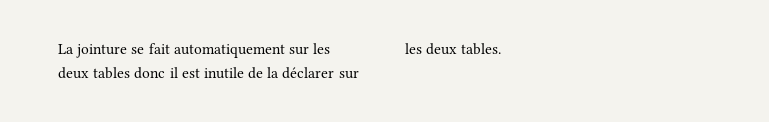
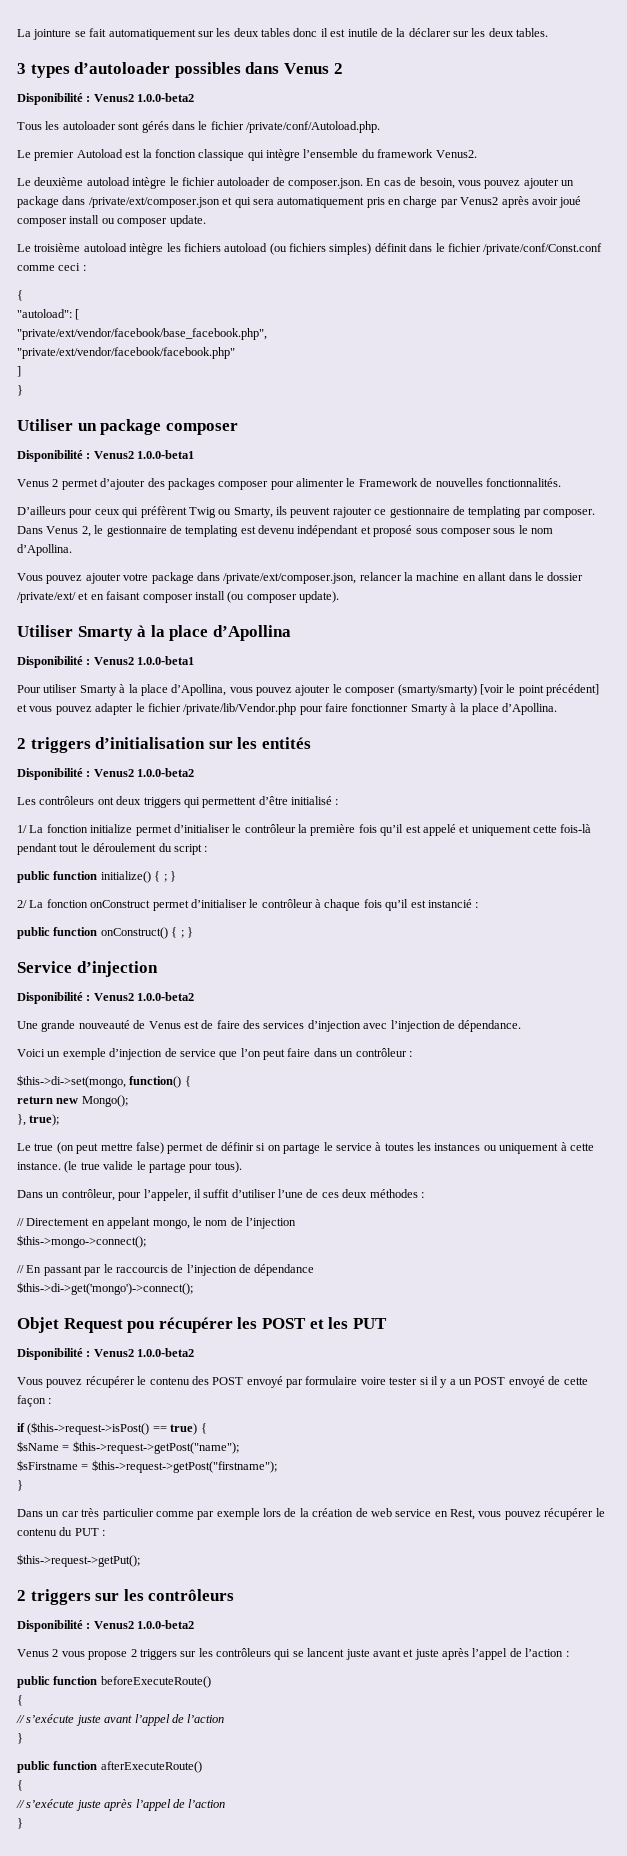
+ 3 types d’autoloader possibles dans Venus 2
+ Disponibilité : Venus2 1.0.0-beta2
+ Tous les autoloader sont gérés dans le fichier /private/conf/Autoload.php.
+ Le premier Autoload est la fonction classique qui intègre l’ensemble du framework Venus2.
+ Le deuxième autoload intègre le fichier autoloader de composer.json. En cas de besoin, vous pouvez ajouter un package dans /private/ext/composer.json et qui sera automatiquement pris en charge par Venus2 après avoir joué composer install ou composer update.
+ Le troisième autoload intègre les fichiers autoload (ou fichiers simples) définit dans le fichier /private/conf/Const.conf comme ceci :
+ {
+ "autoload": [
+ "private/ext/vendor/facebook/base_facebook.php",
+ "private/ext/vendor/facebook/facebook.php"
+ ]
+ }
+ Utiliser un package composer
+ Disponibilité : Venus2 1.0.0-beta1
+ Venus 2 permet d’ajouter des packages composer pour alimenter le Framework de nouvelles fonctionnalités.
+ D’ailleurs pour ceux qui préfèrent Twig ou Smarty, ils peuvent rajouter ce gestionnaire de templating par composer. Dans Venus 2, le gestionnaire de templating est devenu indépendant et proposé sous composer sous le nom d’Apollina.
+ Vous pouvez ajouter votre package dans /private/ext/composer.json, relancer la machine en allant dans le dossier /private/ext/ et en faisant composer install (ou composer update).
+ Utiliser Smarty à la place d’Apollina
+ Disponibilité : Venus2 1.0.0-beta1
+ Pour utiliser Smarty à la place d’Apollina, vous pouvez ajouter le composer (smarty/smarty) [voir le point précédent] et vous pouvez adapter le fichier /private/lib/Vendor.php pour faire fonctionner Smarty à la place d’Apollina.
+ 2 triggers d’initialisation sur les entités
+ Disponibilité : Venus2 1.0.0-beta2
+ Les contrôleurs ont deux triggers qui permettent d’être initialisé :
+ 1/ La fonction initialize permet d’initialiser le contrôleur la première fois qu’il est appelé et uniquement cette fois-là pendant tout le déroulement du script :
+ public function initialize() { ; }
+ 2/ La fonction onConstruct permet d’initialiser le contrôleur à chaque fois qu’il est instancié :
+ public function onConstruct() { ; }
+ Service d’injection
+ Disponibilité : Venus2 1.0.0-beta2
+ Une grande nouveauté de Venus est de faire des services d’injection avec l’injection de dépendance.
+ Voici un exemple d’injection de service que l’on peut faire dans un contrôleur :
+ $this->di->set(mongo, function() {
+ return new Mongo();
+ }, true);
+ Le true (on peut mettre false) permet de définir si on partage le service à toutes les instances ou uniquement à cette instance. (le true valide le partage pour tous).
+ Dans un contrôleur, pour l’appeler, il suffit d’utiliser l’une de ces deux méthodes :
+ // Directement en appelant mongo, le nom de l’injection
+ $this->mongo->connect();
+ // En passant par le raccourcis de l’injection de dépendance
+ $this->di->get('mongo')->connect();
+ Objet Request pou récupérer les POST et les PUT
+ Disponibilité : Venus2 1.0.0-beta2
+ Vous pouvez récupérer le contenu des POST envoyé par formulaire voire tester si il y a un POST envoyé de cette façon :
+ if ($this->request->isPost() == true) {
+ $sName = $this->request->getPost("name");
+ $sFirstname = $this->request->getPost("firstname");
+ }
+ Dans un car très particulier comme par exemple lors de la création de web service en Rest, vous pouvez récupérer le contenu du PUT :
+ $this->request->getPut();
+ 2 triggers sur les contrôleurs
+ Disponibilité : Venus2 1.0.0-beta2
+ Venus 2 vous propose 2 triggers sur les contrôleurs qui se lancent juste avant et juste après l’appel de l’action :
+ public function beforeExecuteRoute()
+ {
+ // s’exécute juste avant l’appel de l’action
+ }
+ public function afterExecuteRoute()
+ {
+ // s’exécute juste après l’appel de l’action
+ }

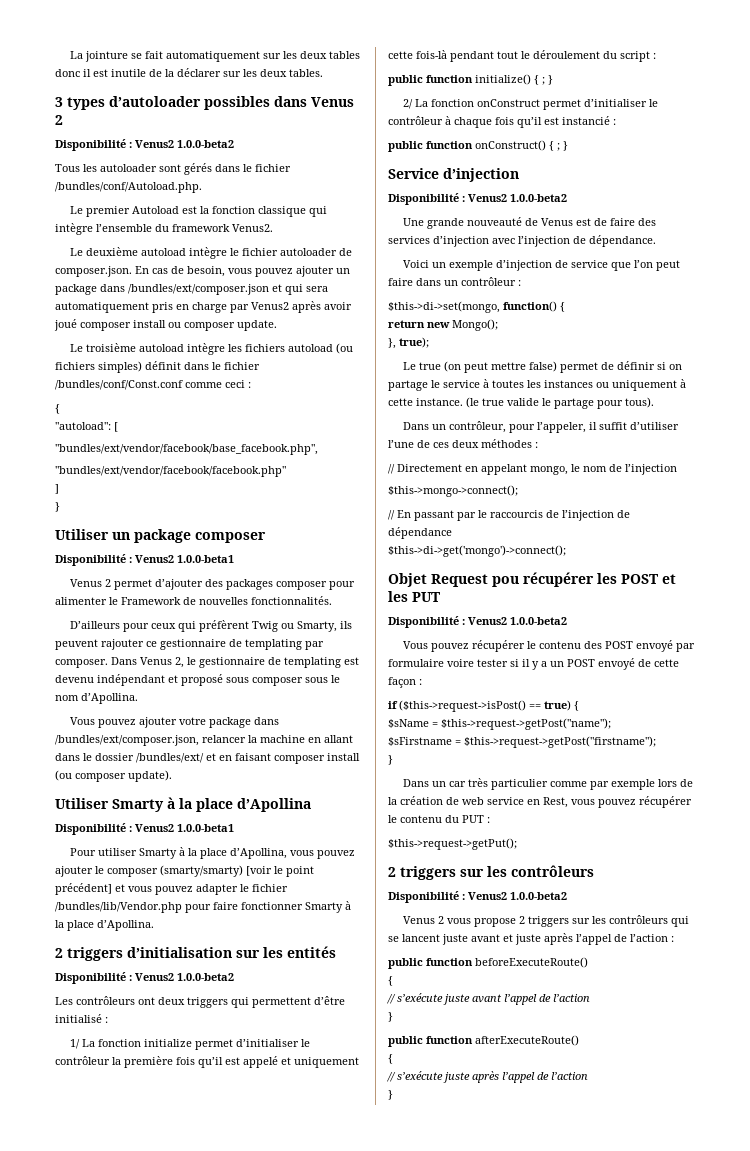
- Tous les autoloader sont gérés dans le fichier /private/conf/Autoload.php.
+ Tous les autoloader sont gérés dans le fichier /bundles/conf/Autoload.php.
- Le deuxième autoload intègre le fichier autoloader de composer.json. En cas de besoin, vous pouvez ajouter un package dans /private/ext/composer.json et qui sera automatiquement pris en charge par Venus2 après avoir joué composer install ou composer update.
+ Le deuxième autoload intègre le fichier autoloader de composer.json. En cas de besoin, vous pouvez ajouter un package dans /bundles/ext/composer.json et qui sera automatiquement pris en charge par Venus2 après avoir joué composer install ou composer update.
- Le troisième autoload intègre les fichiers autoload (ou fichiers simples) définit dans le fichier /private/conf/Const.conf comme ceci :
+ Le troisième autoload intègre les fichiers autoload (ou fichiers simples) définit dans le fichier /bundles/conf/Const.conf comme ceci :
- "private/ext/vendor/facebook/base_facebook.php",
- "private/ext/vendor/facebook/facebook.php"
+ "bundles/ext/vendor/facebook/base_facebook.php",
+ "bundles/ext/vendor/facebook/facebook.php"
- Vous pouvez ajouter votre package dans /private/ext/composer.json, relancer la machine en allant dans le dossier /private/ext/ et en faisant composer install (ou composer update).
+ Vous pouvez ajouter votre package dans /bundles/ext/composer.json, relancer la machine en allant dans le dossier /bundles/ext/ et en faisant composer install (ou composer update).
- Pour utiliser Smarty à la place d’Apollina, vous pouvez ajouter le composer (smarty/smarty) [voir le point précédent] et vous pouvez adapter le fichier /private/lib/Vendor.php pour faire fonctionner Smarty à la place d’Apollina.
+ Pour utiliser Smarty à la place d’Apollina, vous pouvez ajouter le composer (smarty/smarty) [voir le point précédent] et vous pouvez adapter le fichier /bundles/lib/Vendor.php pour faire fonctionner Smarty à la place d’Apollina.

